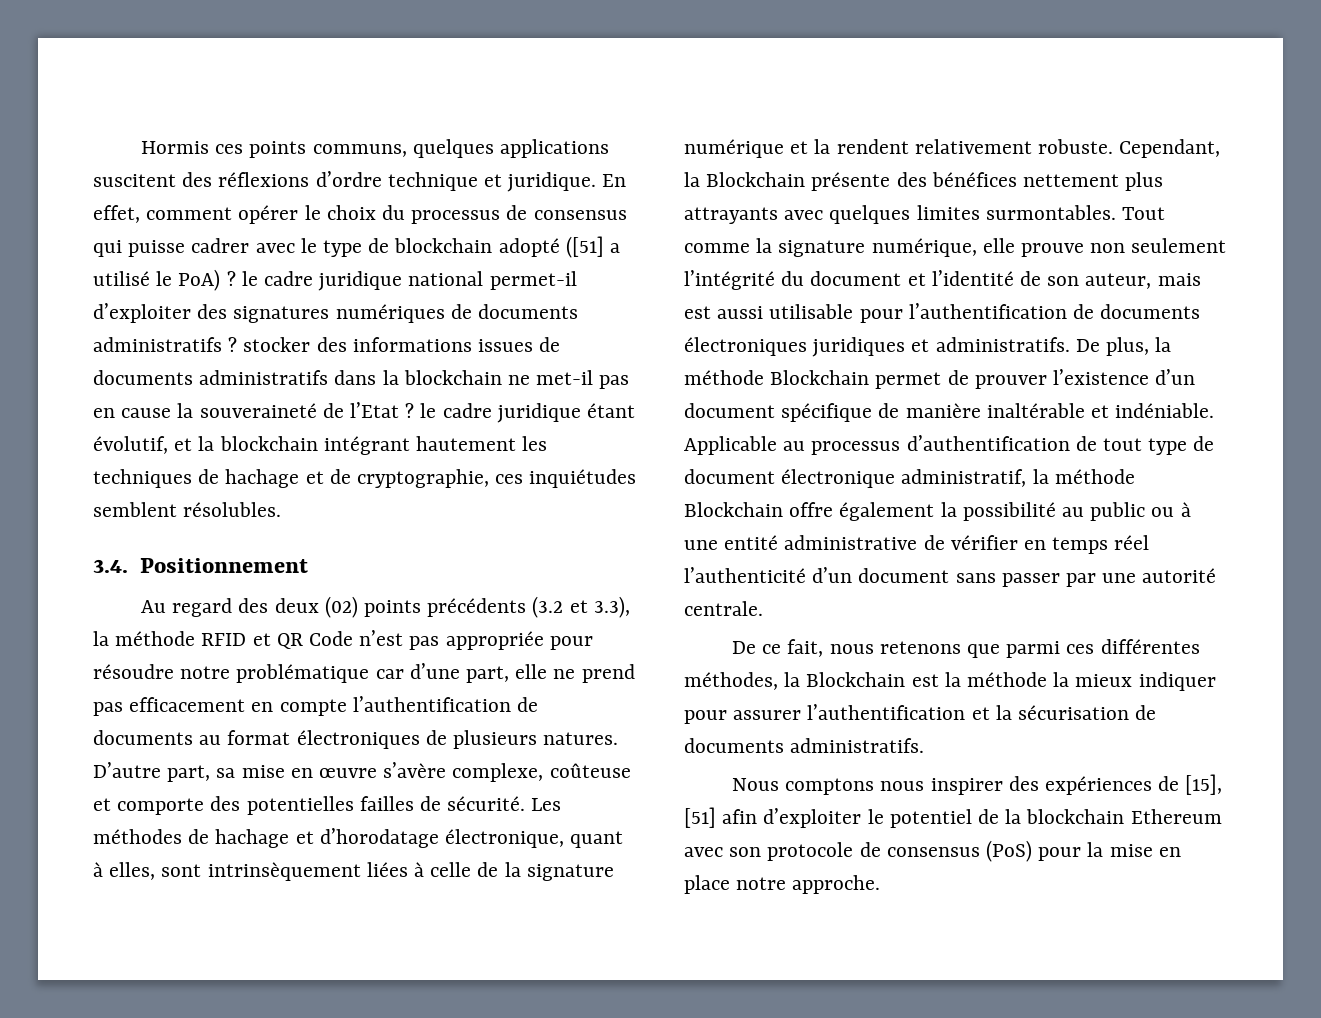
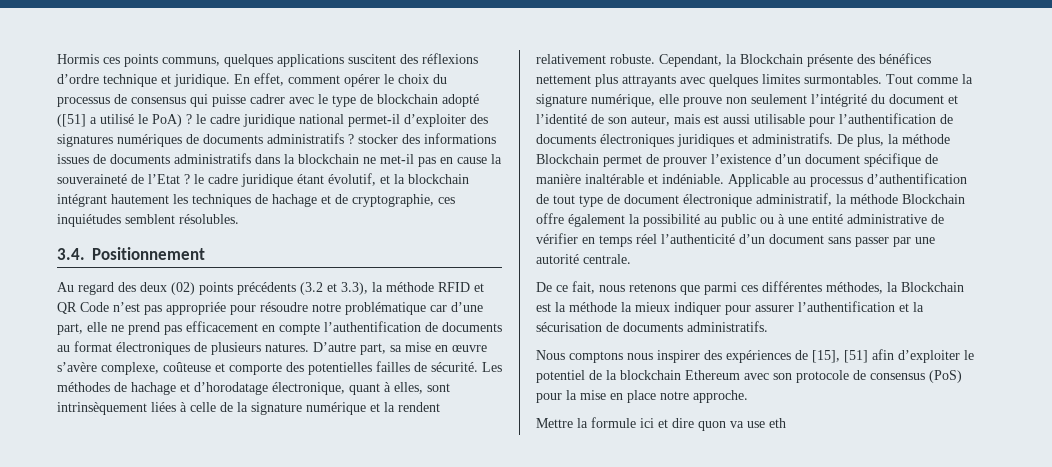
+ Mettre la formule ici et dire quon va use eth

